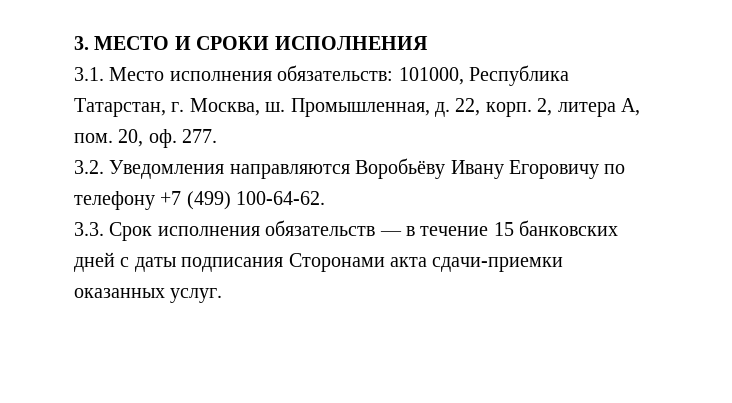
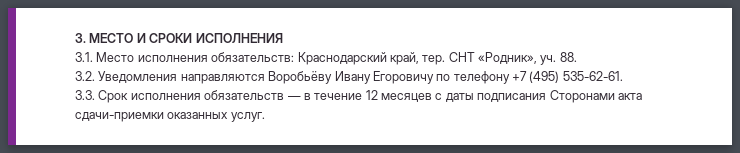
- 3.1. Место исполнения обязательств: 101000, Республика Татарстан, г. Москва, ш. Промышленная, д. 22, корп. 2, литера А, пом. 20, оф. 277.
+ 3.1. Место исполнения обязательств: Краснодарский край, тер. СНТ «Родник», уч. 88.
- 3.2. Уведомления направляются Воробьёву Ивану Егоровичу по телефону +7 (499) 100-64-62.
+ 3.2. Уведомления направляются Воробьёву Ивану Егоровичу по телефону +7 (495) 535-62-61.
- 3.3. Срок исполнения обязательств — в течение 15 банковских дней с даты подписания Сторонами акта сдачи-приемки оказанных услуг.
+ 3.3. Срок исполнения обязательств — в течение 12 месяцев с даты подписания Сторонами акта сдачи-приемки оказанных услуг.

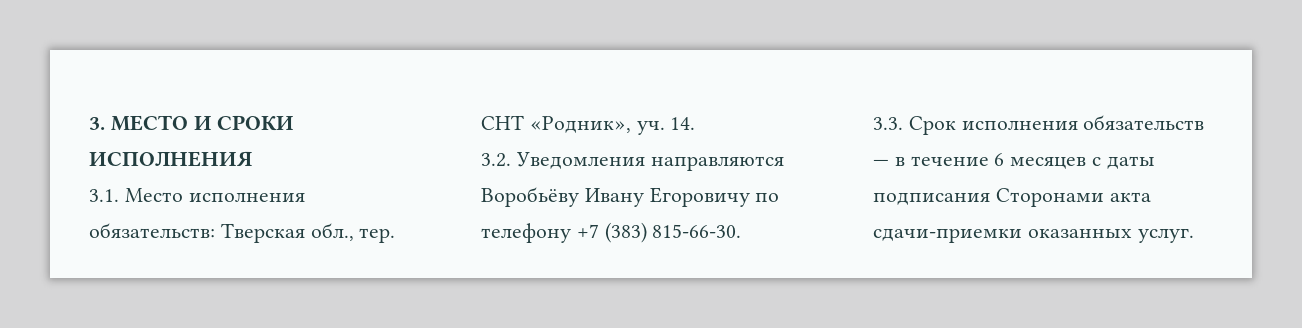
- 3.1. Место исполнения обязательств: Краснодарский край, тер.
+ 3.1. Место исполнения обязательств: Тверская обл., тер.
- 88.
+ 14.
- 3.2. Уведомления направляются Воробьёву Ивану Егоровичу по телефону +7 (495) 535-62-61.
+ 3.2. Уведомления направляются Воробьёву Ивану Егоровичу по телефону +7 (383) 815-66-30.
- 3.3. Срок исполнения обязательств — в течение 12 месяцев с даты подписания Сторонами акта сдачи-приемки оказанных услуг.
+ 3.3. Срок исполнения обязательств — в течение 6 месяцев с даты подписания Сторонами акта сдачи-приемки оказанных услуг.

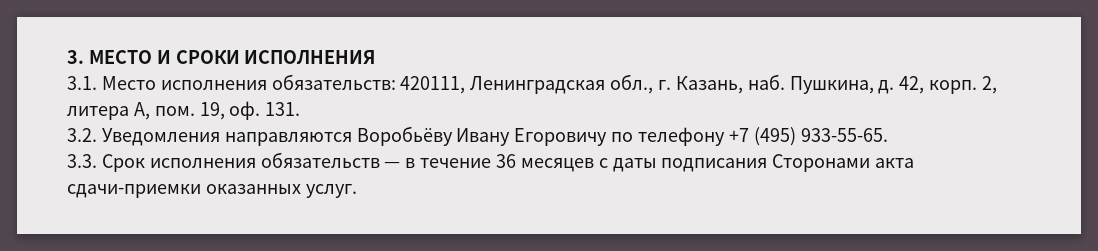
- 3.1. Место исполнения обязательств: Тверская обл., тер. СНТ «Родник», уч. 14.
+ 3.1. Место исполнения обязательств: 420111, Ленинградская обл., г. Казань, наб. Пушкина, д. 42, корп. 2, литера А, пом. 19, оф. 131.
- 3.2. Уведомления направляются Воробьёву Ивану Егоровичу по телефону +7 (383) 815-66-30.
+ 3.2. Уведомления направляются Воробьёву Ивану Егоровичу по телефону +7 (495) 933-55-65.
- 3.3. Срок исполнения обязательств — в течение 6 месяцев с даты подписания Сторонами акта сдачи-приемки оказанных услуг.
+ 3.3. Срок исполнения обязательств — в течение 36 месяцев с даты подписания Сторонами акта сдачи-приемки оказанных услуг.

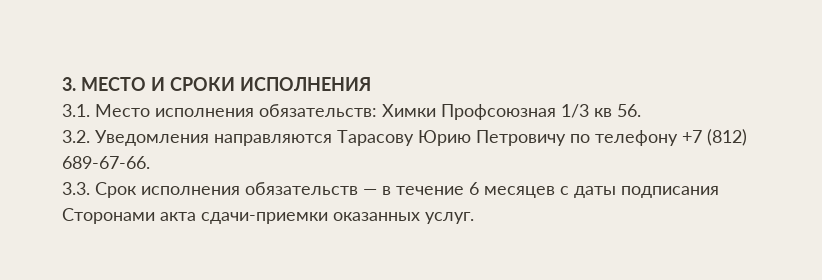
- 3.1. Место исполнения обязательств: 420111, Ленинградская обл., г. Казань, наб. Пушкина, д. 42, корп. 2, литера А, пом. 19, оф. 131.
+ 3.1. Место исполнения обязательств: Химки Профсоюзная 1/3 кв 56.
- 3.2. Уведомления направляются Воробьёву Ивану Егоровичу по телефону +7 (495) 933-55-65.
+ 3.2. Уведомления направляются Тарасову Юрию Петровичу по телефону +7 (812) 689-67-66.
- 3.3. Срок исполнения обязательств — в течение 36 месяцев с даты подписания Сторонами акта сдачи-приемки оказанных услуг.
+ 3.3. Срок исполнения обязательств — в течение 6 месяцев с даты подписания Сторонами акта сдачи-приемки оказанных услуг.

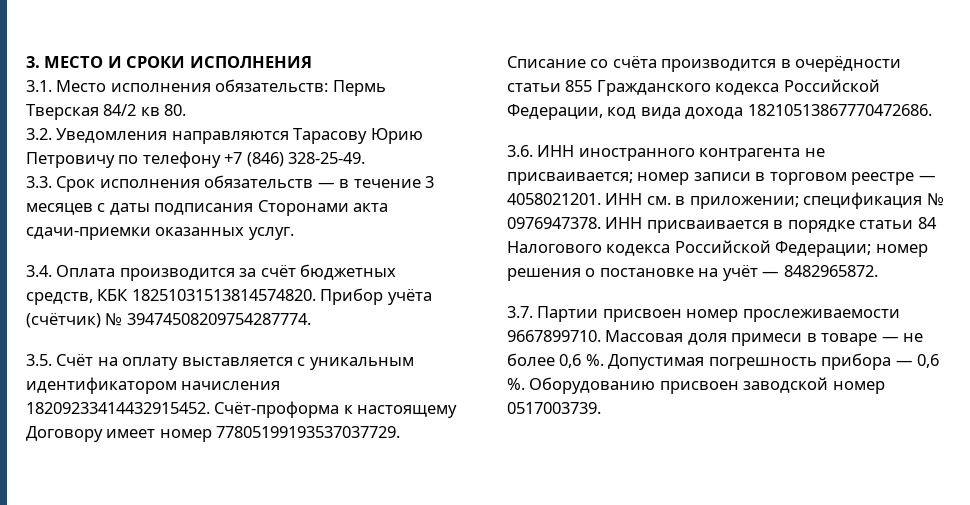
- 3.1. Место исполнения обязательств: Химки Профсоюзная 1/3 кв 56.
+ 3.1. Место исполнения обязательств: Пермь Тверская 84/2 кв 80.
- 3.2. Уведомления направляются Тарасову Юрию Петровичу по телефону +7 (812) 689-67-66.
+ 3.2. Уведомления направляются Тарасову Юрию Петровичу по телефону +7 (846) 328-25-49.
- 3.3. Срок исполнения обязательств — в течение 6 месяцев с даты подписания Сторонами акта сдачи-приемки оказанных услуг.
+ 3.3. Срок исполнения обязательств — в течение 3 месяцев с даты подписания Сторонами акта сдачи-приемки оказанных услуг.
+ 3.4. Оплата производится за счёт бюджетных средств, КБК 18251031513814574820. Прибор учёта (счётчик) № 39474508209754287774.
+ 3.5. Счёт на оплату выставляется с уникальным идентификатором начисления 18209233414432915452. Счёт-проформа к настоящему Договору имеет номер 77805199193537037729. Списание со счёта производится в очерёдности статьи 855 Гражданского кодекса Российской Федерации, код вида дохода 18210513867770472686.
+ 3.6. ИНН иностранного контрагента не присваивается; номер записи в торговом реестре — 4058021201. ИНН см. в приложении; спецификация № 0976947378. ИНН присваивается в порядке статьи 84 Налогового кодекса Российской Федерации; номер решения о постановке на учёт — 8482965872.
+ 3.7. Партии присвоен номер прослеживаемости 9667899710. Массовая доля примеси в товаре — не более 0,6 %. Допустимая погрешность прибора — 0,6 %. Оборудованию присвоен заводской номер 0517003739.

